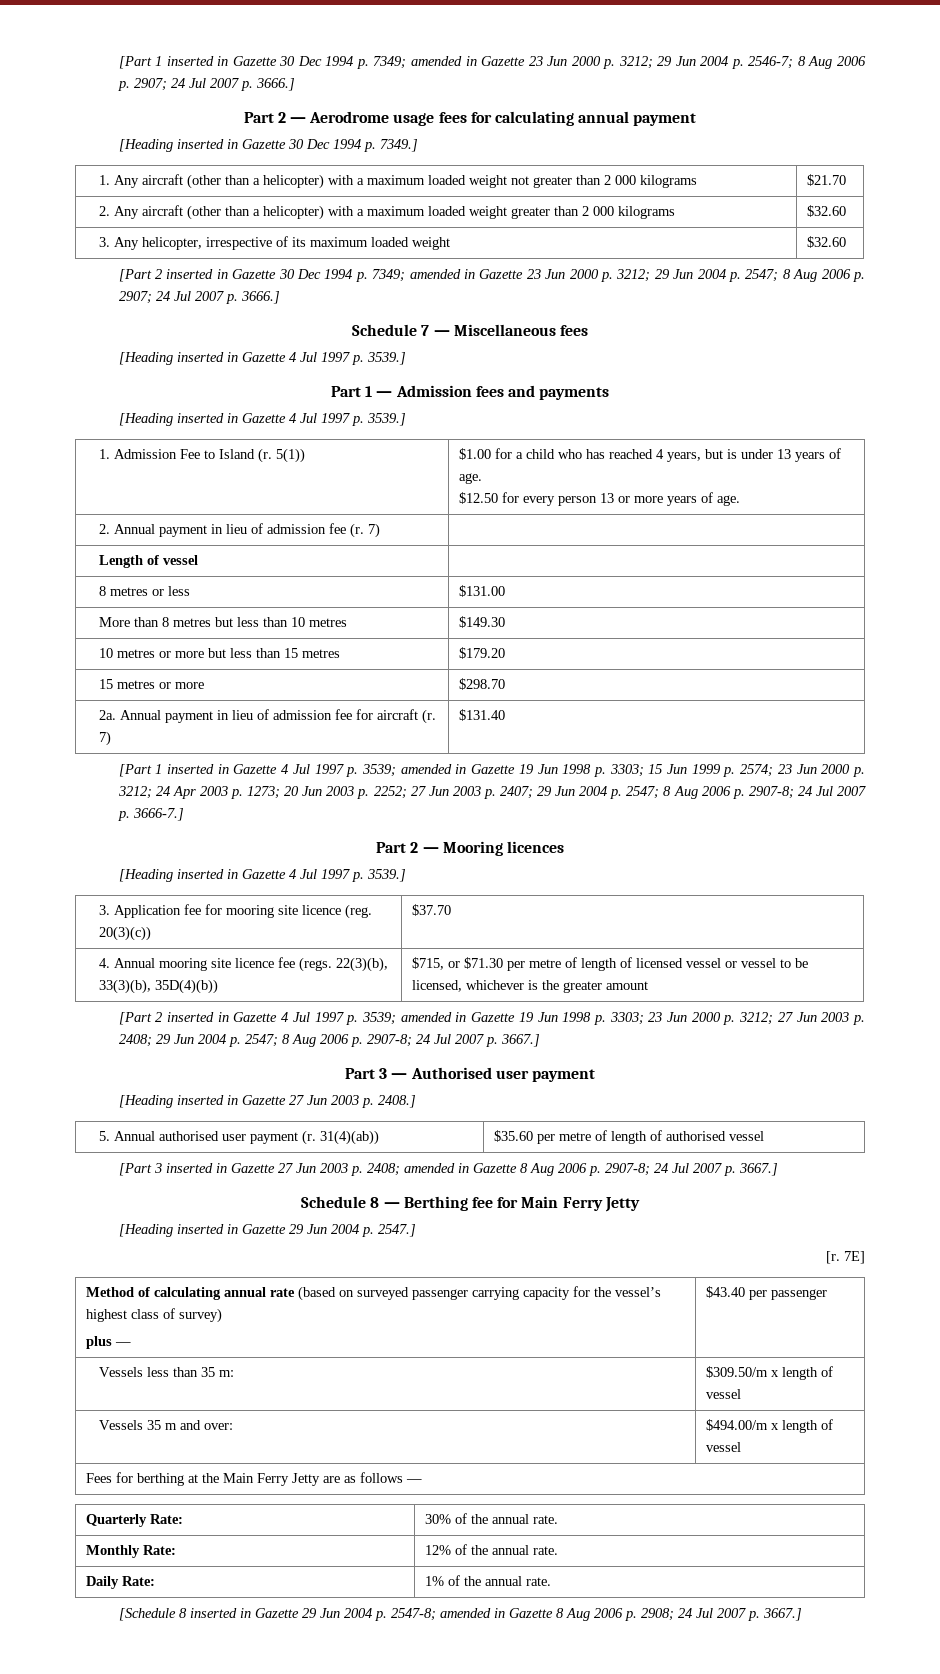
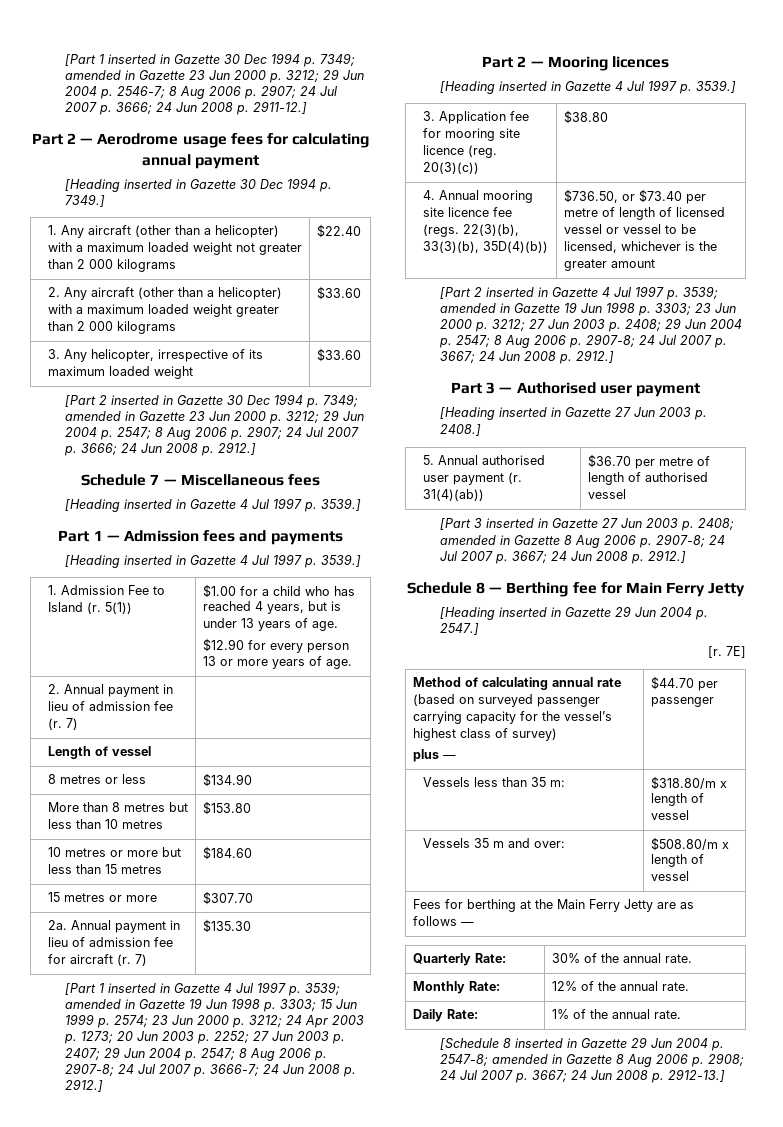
- [Part 1 inserted in Gazette 30 Dec 1994 p. 7349; amended in Gazette 23 Jun 2000 p. 3212; 29 Jun 2004 p. 2546-7; 8 Aug 2006 p. 2907; 24 Jul 2007 p. 3666.]
+ [Part 1 inserted in Gazette 30 Dec 1994 p. 7349; amended in Gazette 23 Jun 2000 p. 3212; 29 Jun 2004 p. 2546-7; 8 Aug 2006 p. 2907; 24 Jul 2007 p. 3666; 24 Jun 2008 p. 2911-12.]
- 1. Any aircraft (other than a helicopter) with a maximum loaded weight not greater than 2 000 kilograms | $21.70
+ 1. Any aircraft (other than a helicopter) with a maximum loaded weight not greater than 2 000 kilograms | $22.40
- 2. Any aircraft (other than a helicopter) with a maximum loaded weight greater than 2 000 kilograms | $32.60
+ 2. Any aircraft (other than a helicopter) with a maximum loaded weight greater than 2 000 kilograms | $33.60
- 3. Any helicopter, irrespective of its maximum loaded weight | $32.60
+ 3. Any helicopter, irrespective of its maximum loaded weight | $33.60
- [Part 2 inserted in Gazette 30 Dec 1994 p. 7349; amended in Gazette 23 Jun 2000 p. 3212; 29 Jun 2004 p. 2547; 8 Aug 2006 p. 2907; 24 Jul 2007 p. 3666.]
+ [Part 2 inserted in Gazette 30 Dec 1994 p. 7349; amended in Gazette 23 Jun 2000 p. 3212; 29 Jun 2004 p. 2547; 8 Aug 2006 p. 2907; 24 Jul 2007 p. 3666; 24 Jun 2008 p. 2912.]
  1. Admission Fee to Island (r. 5(1)) | $1.00 for a child who has reached 4 years, but is under 13 years of age.
- $12.50 for every person 13 or more years of age.
+ $12.90 for every person 13 or more years of age.
- 8 metres or less | $131.00
+ 8 metres or less | $134.90
- More than 8 metres but less than 10 metres | $149.30
+ More than 8 metres but less than 10 metres | $153.80
- 10 metres or more but less than 15 metres | $179.20
+ 10 metres or more but less than 15 metres | $184.60
- 15 metres or more | $298.70
+ 15 metres or more | $307.70
- 2a. Annual payment in lieu of admission fee for aircraft (r. 7) | $131.40
+ 2a. Annual payment in lieu of admission fee for aircraft (r. 7) | $135.30
- [Part 1 inserted in Gazette 4 Jul 1997 p. 3539; amended in Gazette 19 Jun 1998 p. 3303; 15 Jun 1999 p. 2574; 23 Jun 2000 p. 3212; 24 Apr 2003 p. 1273; 20 Jun 2003 p. 2252; 27 Jun 2003 p. 2407; 29 Jun 2004 p. 2547; 8 Aug 2006 p. 2907-8; 24 Jul 2007 p. 3666-7.]
+ [Part 1 inserted in Gazette 4 Jul 1997 p. 3539; amended in Gazette 19 Jun 1998 p. 3303; 15 Jun 1999 p. 2574; 23 Jun 2000 p. 3212; 24 Apr 2003 p. 1273; 20 Jun 2003 p. 2252; 27 Jun 2003 p. 2407; 29 Jun 2004 p. 2547; 8 Aug 2006 p. 2907-8; 24 Jul 2007 p. 3666-7; 24 Jun 2008 p. 2912.]
- 3. Application fee for mooring site licence (reg. 20(3)(c)) | $37.70
+ 3. Application fee for mooring site licence (reg. 20(3)(c)) | $38.80
- 4. Annual mooring site licence fee (regs. 22(3)(b), 33(3)(b), 35D(4)(b)) | $715, or $71.30 per metre of length of licensed vessel or vessel to be licensed, whichever is the greater amount
+ 4. Annual mooring site licence fee (regs. 22(3)(b), 33(3)(b), 35D(4)(b)) | $736.50, or $73.40 per metre of length of licensed vessel or vessel to be licensed, whichever is the greater amount
- [Part 2 inserted in Gazette 4 Jul 1997 p. 3539; amended in Gazette 19 Jun 1998 p. 3303; 23 Jun 2000 p. 3212; 27 Jun 2003 p. 2408; 29 Jun 2004 p. 2547; 8 Aug 2006 p. 2907-8; 24 Jul 2007 p. 3667.]
+ [Part 2 inserted in Gazette 4 Jul 1997 p. 3539; amended in Gazette 19 Jun 1998 p. 3303; 23 Jun 2000 p. 3212; 27 Jun 2003 p. 2408; 29 Jun 2004 p. 2547; 8 Aug 2006 p. 2907-8; 24 Jul 2007 p. 3667; 24 Jun 2008 p. 2912.]
- 5. Annual authorised user payment (r. 31(4)(ab)) | $35.60 per metre of length of authorised vessel
+ 5. Annual authorised user payment (r. 31(4)(ab)) | $36.70 per metre of length of authorised vessel
- [Part 3 inserted in Gazette 27 Jun 2003 p. 2408; amended in Gazette 8 Aug 2006 p. 2907-8; 24 Jul 2007 p. 3667.]
+ [Part 3 inserted in Gazette 27 Jun 2003 p. 2408; amended in Gazette 8 Aug 2006 p. 2907-8; 24 Jul 2007 p. 3667; 24 Jun 2008 p. 2912.]
  Method of calculating annual rate (based on surveyed passenger carrying capacity for the vessel’s highest class of survey)
- plus — | $43.40 per passenger
+ plus — | $44.70 per passenger
- Vessels less than 35 m: | $309.50/m x length of vessel
+ Vessels less than 35 m: | $318.80/m x length of vessel
- Vessels 35 m and over: | $494.00/m x length of vessel
+ Vessels 35 m and over: | $508.80/m x length of vessel
- [Schedule 8 inserted in Gazette 29 Jun 2004 p. 2547-8; amended in Gazette 8 Aug 2006 p. 2908; 24 Jul 2007 p. 3667.]
+ [Schedule 8 inserted in Gazette 29 Jun 2004 p. 2547-8; amended in Gazette 8 Aug 2006 p. 2908; 24 Jul 2007 p. 3667; 24 Jun 2008 p. 2912-13.]

